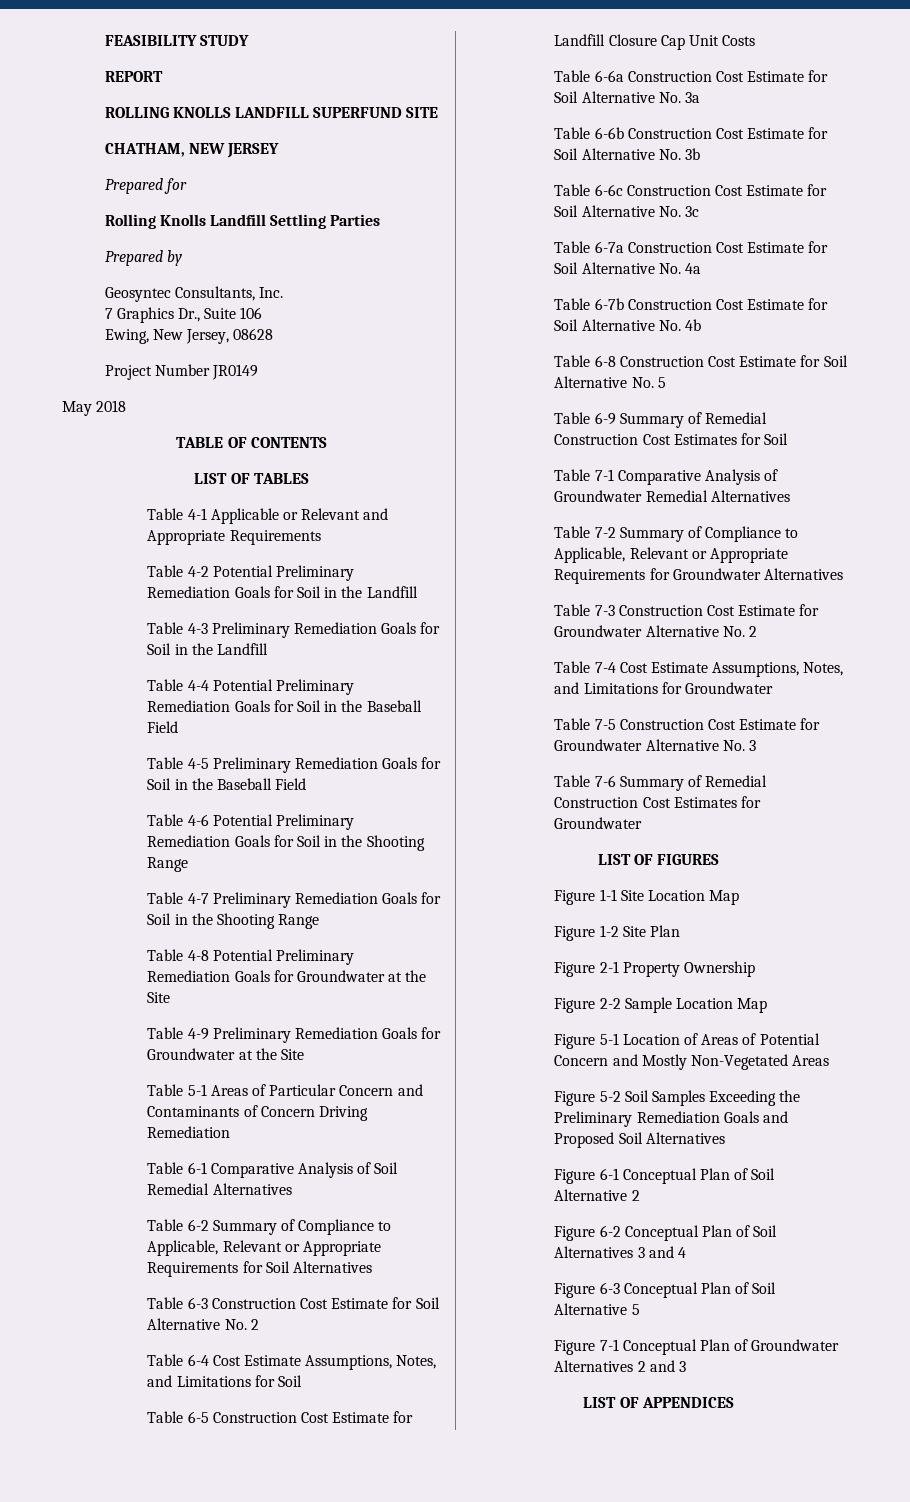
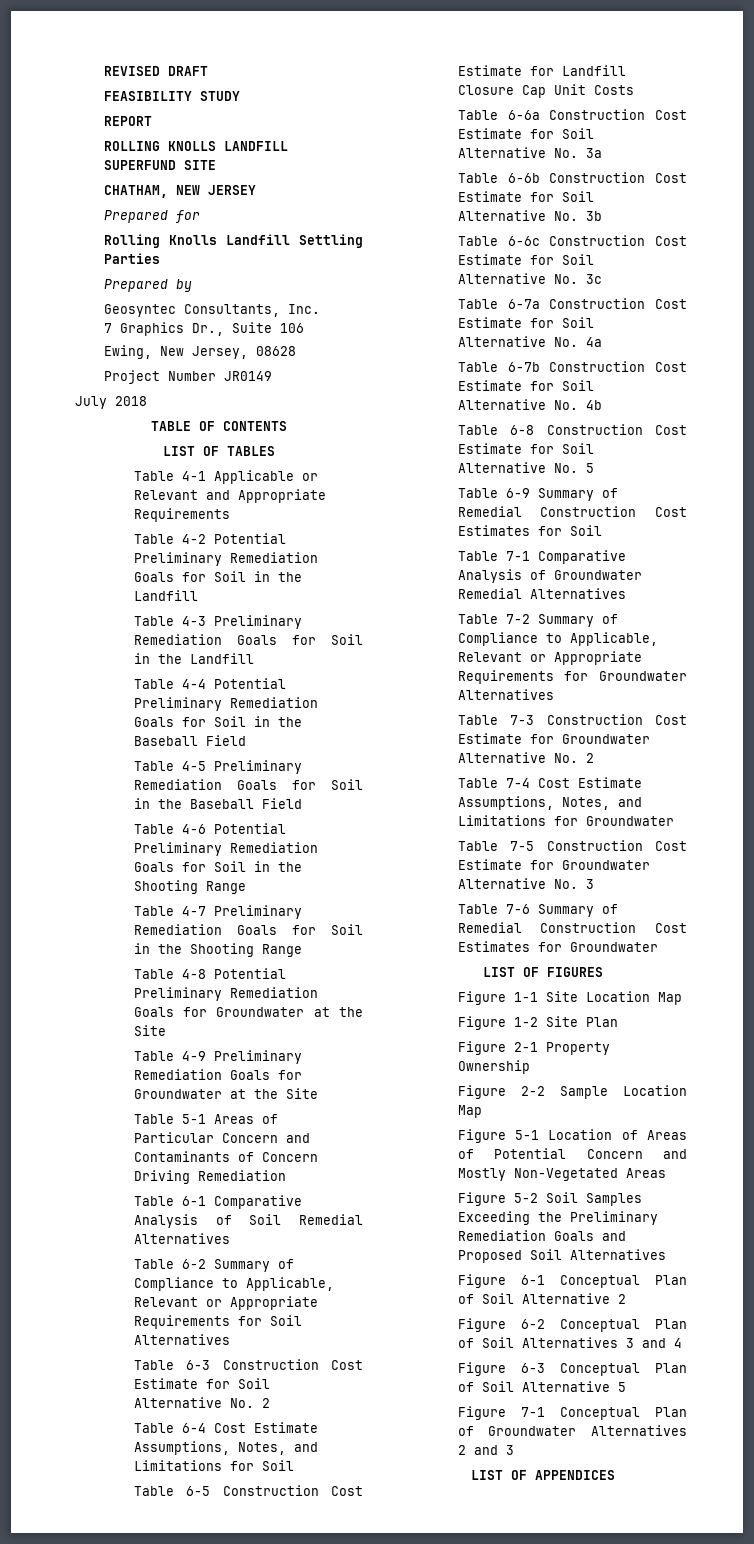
+ REVISED DRAFT
- May 2018
+ July 2018

